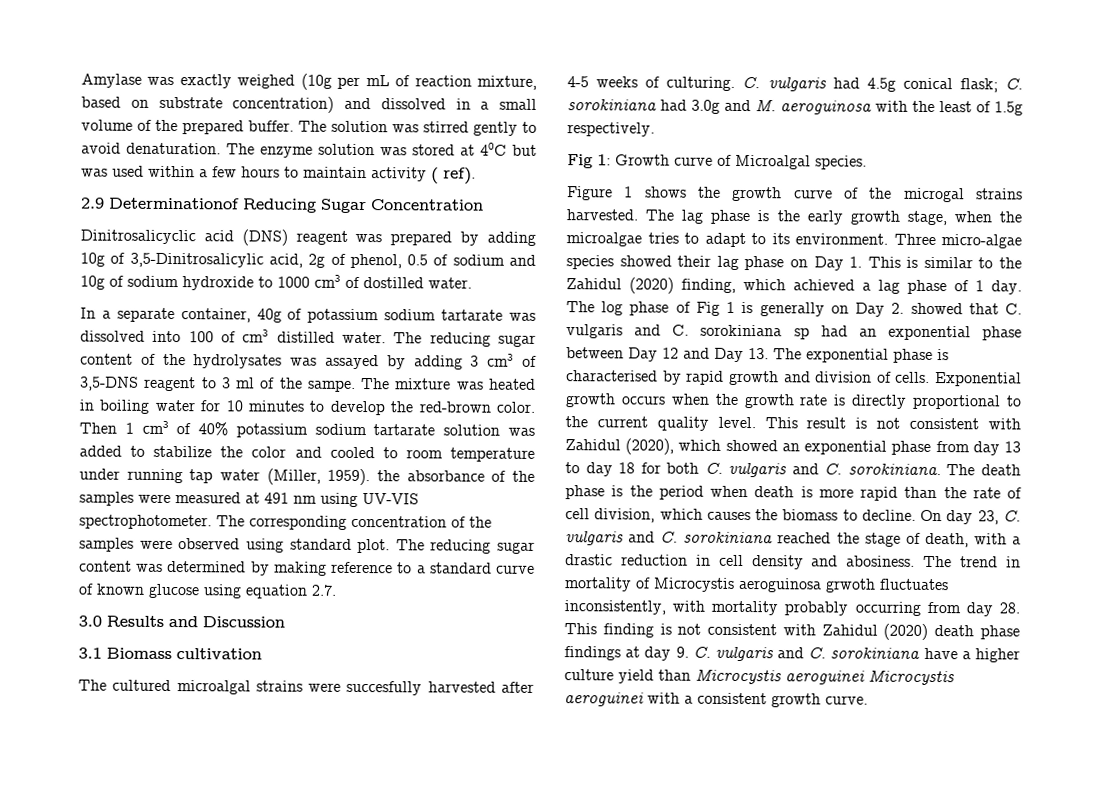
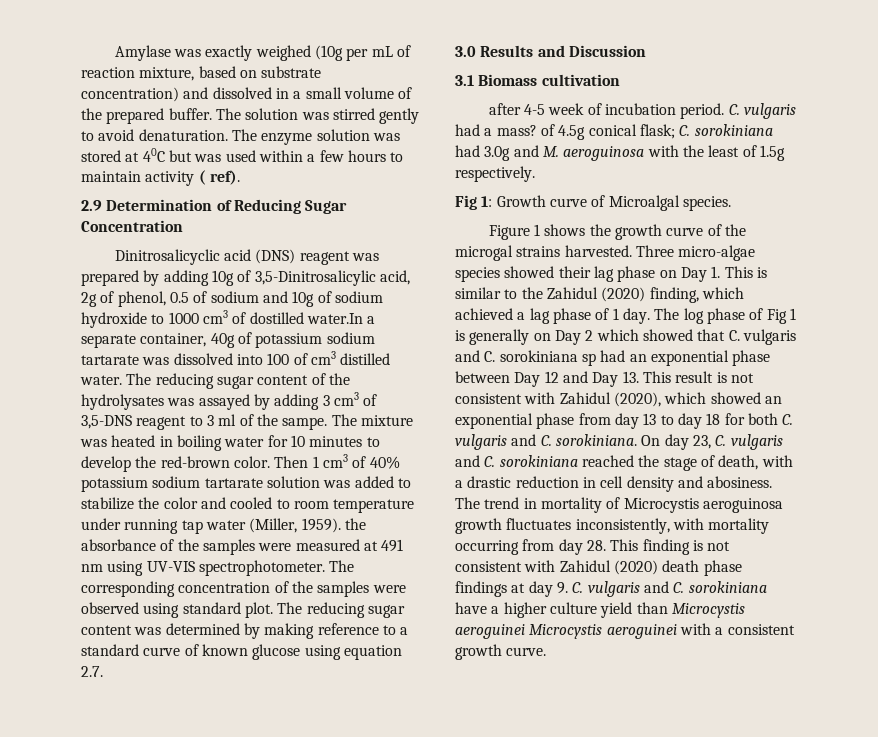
- 2.9 Determinationof Reducing Sugar Concentration
+ 2.9 Determination of Reducing Sugar Concentration
- Dinitrosalicyclic acid (DNS) reagent was prepared by adding 10g of 3,5-Dinitrosalicylic acid, 2g of phenol, 0.5 of sodium and 10g of sodium hydroxide to 1000 cm3 of dostilled water.
- In a separate container, 40g of potassium sodium tartarate was dissolved into 100 of cm3 distilled water.
+ Dinitrosalicyclic acid (DNS) reagent was prepared by adding 10g of 3,5-Dinitrosalicylic acid, 2g of phenol, 0.5 of sodium and 10g of sodium hydroxide to 1000 cm3 of dostilled water.In a separate container, 40g of potassium sodium tartarate was dissolved into 100 of cm3 distilled water.
- The cultured microalgal strains were succesfully harvested after 4-5 weeks of culturing. C. vulgaris had 4.5g conical flask; C. sorokiniana had 3.0g and M. aeroguinosa with the least of 1.5g respectively.
+ after 4-5 week of incubation period. C. vulgaris had a mass? of 4.5g conical flask; C. sorokiniana had 3.0g and M. aeroguinosa with the least of 1.5g respectively.
- The lag phase is the early growth stage, when the microalgae tries to adapt to its environment.
- The log phase of Fig 1 is generally on Day 2. showed that C. vulgaris and C. sorokiniana sp had an exponential phase between Day 12 and Day 13. The exponential phase is characterised by rapid growth and division of cells. Exponential growth occurs when the growth rate is directly proportional to the current quality level. This result is not consistent with Zahidul (2020), which showed an exponential phase from day 13 to day 18 for both C. vulgaris and C. sorokiniana.
+ The log phase of Fig 1 is generally on Day 2 which showed that C. vulgaris and C. sorokiniana sp had an exponential phase between Day 12 and Day 13. This result is not consistent with Zahidul (2020), which showed an exponential phase from day 13 to day 18 for both C. vulgaris and C. sorokiniana.
- The death phase is the period when death is more rapid than the rate of cell division, which causes the biomass to decline.
- The trend in mortality of Microcystis aeroguinosa grwoth fluctuates inconsistently, with mortality probably occurring from day 28. This finding is not consistent with Zahidul (2020) death phase findings at day 9. C. vulgaris and C. sorokiniana have a higher culture yield than Microcystis aeroguinei Microcystis aeroguinei with a consistent growth curve.
+ The trend in mortality of Microcystis aeroguinosa growth fluctuates inconsistently, with mortality occurring from day 28. This finding is not consistent with Zahidul (2020) death phase findings at day 9. C. vulgaris and C. sorokiniana have a higher culture yield than Microcystis aeroguinei Microcystis aeroguinei with a consistent growth curve.

